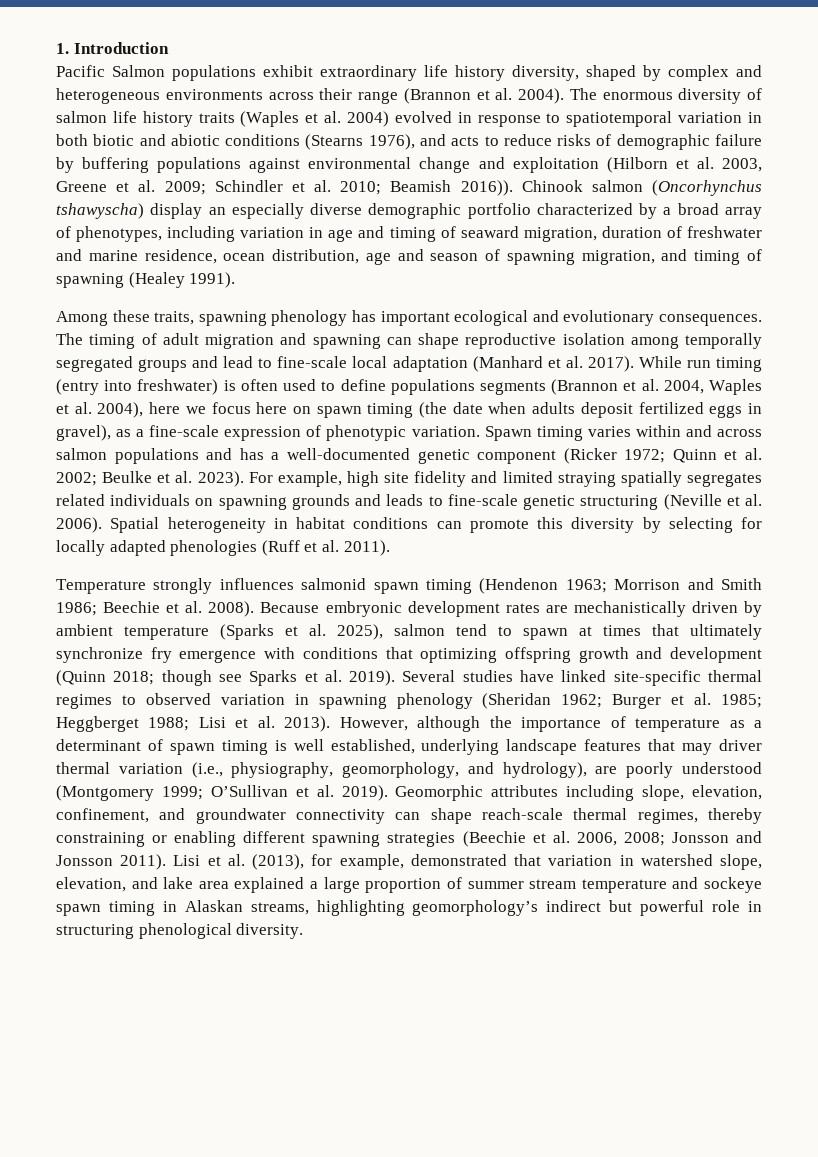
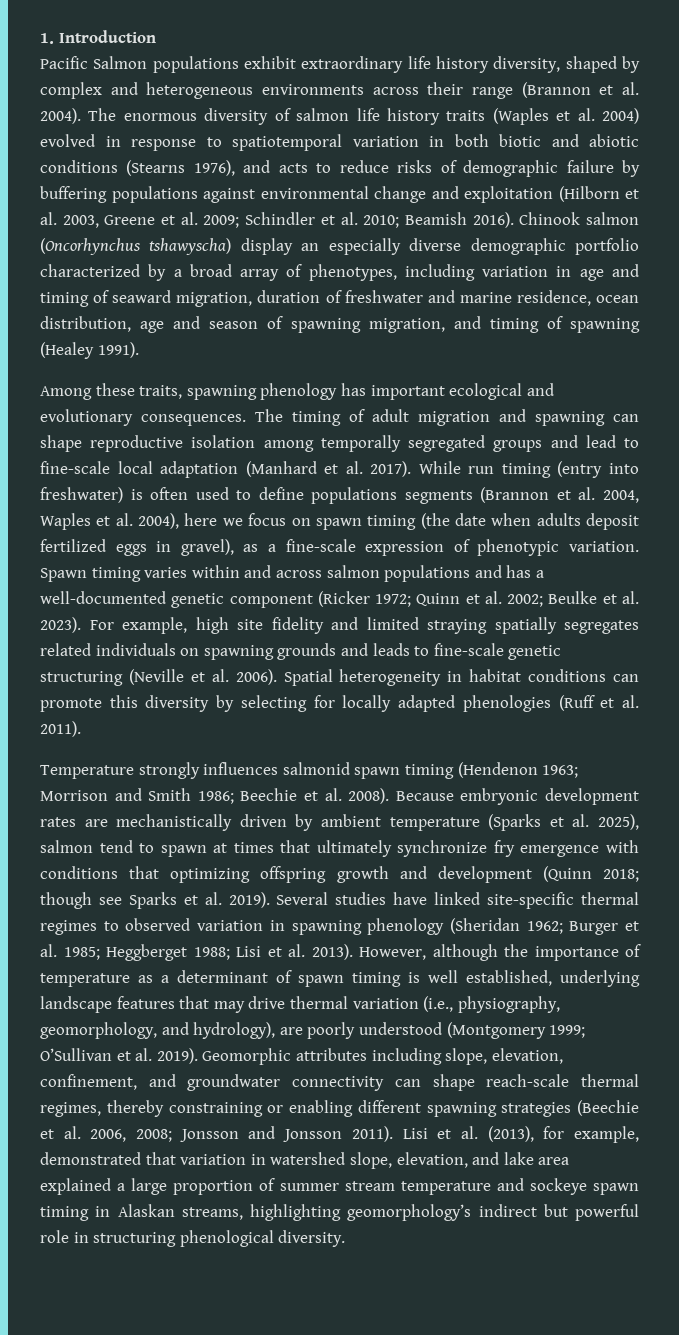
- The enormous diversity of salmon life history traits (Waples et al. 2004) evolved in response to spatiotemporal variation in both biotic and abiotic conditions (Stearns 1976), and acts to reduce risks of demographic failure by buffering populations against environmental change and exploitation (Hilborn et al. 2003, Greene et al. 2009; Schindler et al. 2010; Beamish 2016)).
+ The enormous diversity of salmon life history traits (Waples et al. 2004) evolved in response to spatiotemporal variation in both biotic and abiotic conditions (Stearns 1976), and acts to reduce risks of demographic failure by buffering populations against environmental change and exploitation (Hilborn et al. 2003, Greene et al. 2009; Schindler et al. 2010; Beamish 2016).
- While run timing (entry into freshwater) is often used to define populations segments (Brannon et al. 2004, Waples et al. 2004), here we focus here on spawn timing (the date when adults deposit fertilized eggs in gravel), as a fine-scale expression of phenotypic variation.
+ While run timing (entry into freshwater) is often used to define populations segments (Brannon et al. 2004, Waples et al. 2004), here we focus on spawn timing (the date when adults deposit fertilized eggs in gravel), as a fine-scale expression of phenotypic variation.
- However, although the importance of temperature as a determinant of spawn timing is well established, underlying landscape features that may driver thermal variation (i.e., physiography, geomorphology, and hydrology), are poorly understood (Montgomery 1999; O’Sullivan et al. 2019).
+ However, although the importance of temperature as a determinant of spawn timing is well established, underlying landscape features that may drive thermal variation (i.e., physiography, geomorphology, and hydrology), are poorly understood (Montgomery 1999; O’Sullivan et al. 2019).

